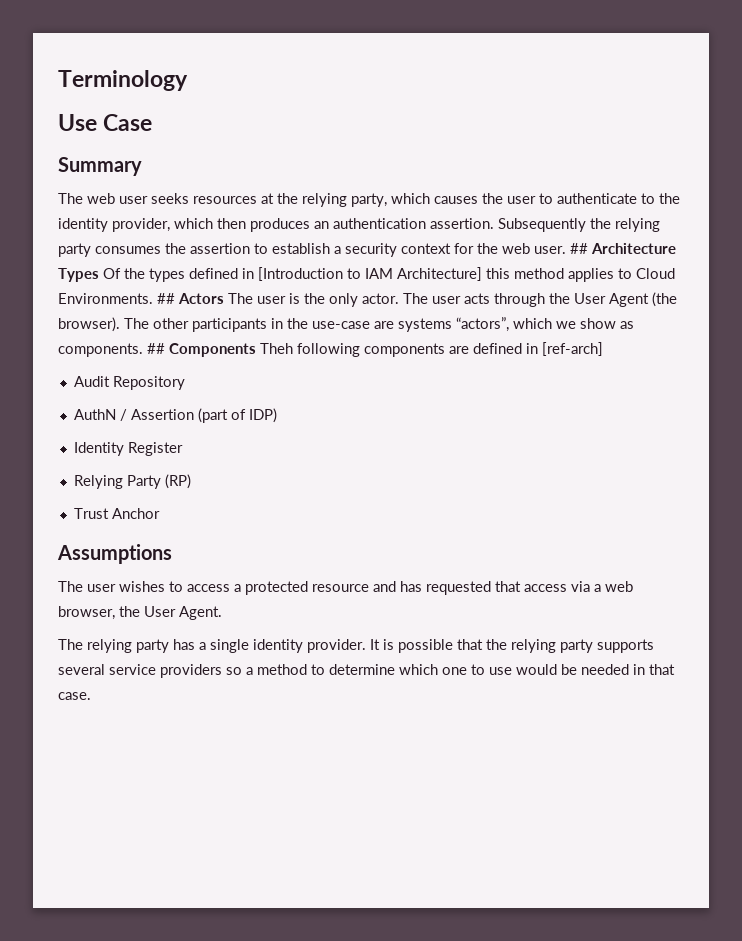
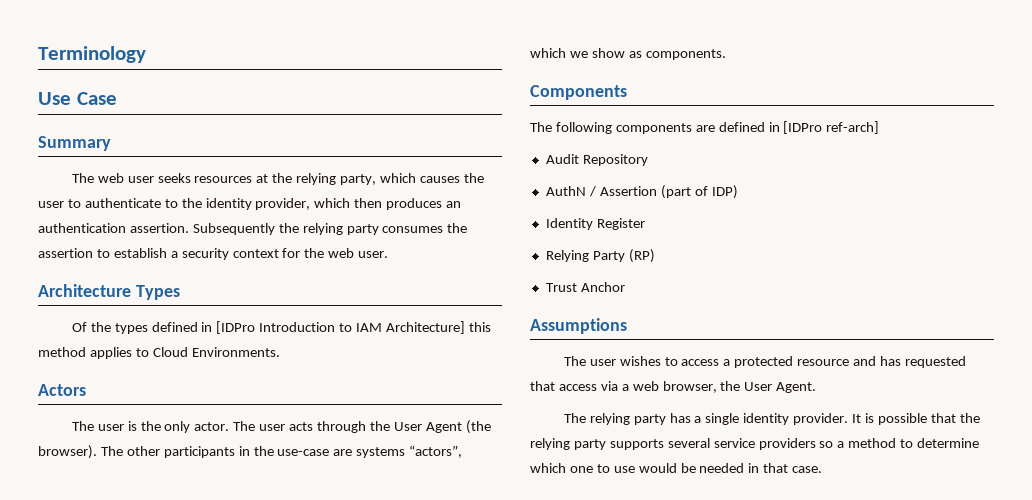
- Subsequently the relying party consumes the assertion to establish a security context for the web user. ## Architecture Types Of the types defined in [Introduction to IAM Architecture] this method applies to Cloud Environments. ## Actors The user is the only actor.
+ Subsequently the relying party consumes the assertion to establish a security context for the web user.
+ Architecture Types
+ Of the types defined in [IDPro Introduction to IAM Architecture] this method applies to Cloud Environments.
+ Actors
+ The user is the only actor.
- The other participants in the use-case are systems “actors”, which we show as components. ## Components Theh following components are defined in [ref-arch]
+ The other participants in the use-case are systems “actors”, which we show as components.
+ Components
+ The following components are defined in [IDPro ref-arch]

